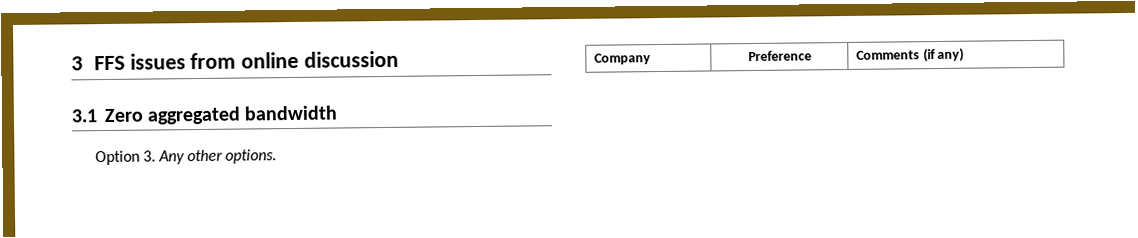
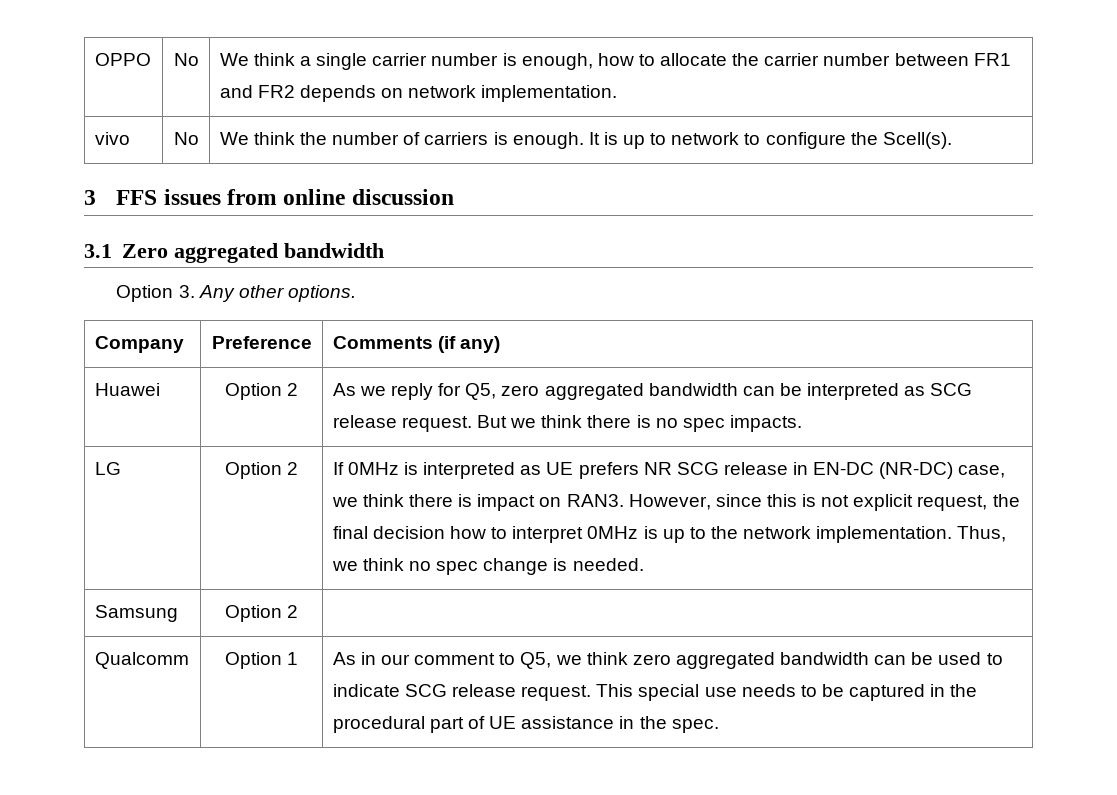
+ OPPO | No | We think a single carrier number is enough, how to allocate the carrier number between FR1 and FR2 depends on network implementation.
+ vivo | No | We think the number of carriers is enough. It is up to network to configure the Scell(s).
+ Huawei | Option 2 | As we reply for Q5, zero aggregated bandwidth can be interpreted as SCG release request. But we think there is no spec impacts.
+ LG | Option 2 | If 0MHz is interpreted as UE prefers NR SCG release in EN-DC (NR-DC) case, we think there is impact on RAN3. However, since this is not explicit request, the final decision how to interpret 0MHz is up to the network implementation. Thus, we think no spec change is needed.
+ Samsung | Option 2 |
+ Qualcomm | Option 1 | As in our comment to Q5, we think zero aggregated bandwidth can be used to indicate SCG release request. This special use needs to be captured in the procedural part of UE assistance in the spec.

